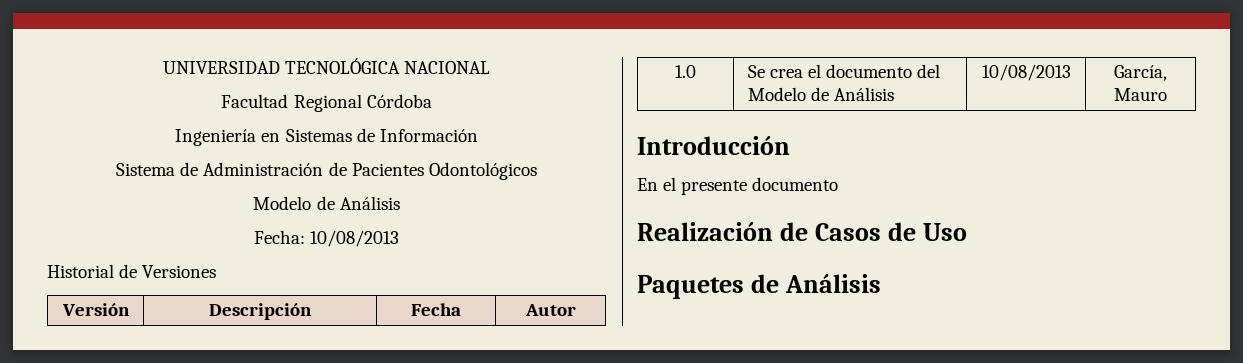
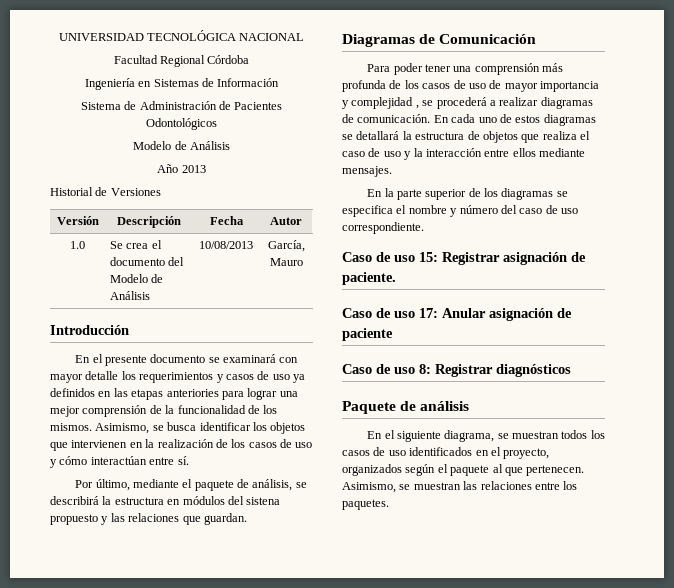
- Fecha: 10/08/2013
+ Año 2013
- En el presente documento
- Realización de Casos de Uso
- Paquetes de Análisis
+ En el presente documento se examinará con mayor detalle los requerimientos y casos de uso ya definidos en las etapas anteriories para lograr una mejor comprensión de la funcionalidad de los mismos. Asimismo, se busca identificar los objetos que intervienen en la realización de los casos de uso y cómo interactúan entre sí.
+ Por último, mediante el paquete de análisis, se describirá la estructura en módulos del sistena propuesto y las relaciones que guardan.
+ Diagramas de Comunicación
+ Para poder tener una comprensión más profunda de los casos de uso de mayor importancia y complejidad , se procederá a realizar diagramas de comunicación. En cada uno de estos diagramas se detallará la estructura de objetos que realiza el caso de uso y la interacción entre ellos mediante mensajes.
+ En la parte superior de los diagramas se especifica el nombre y número del caso de uso correspondiente.
+ Caso de uso 15: Registrar asignación de paciente.
+ Caso de uso 17: Anular asignación de paciente
+ Caso de uso 8: Registrar diagnósticos
+ Paquete de análisis
+ En el siguiente diagrama, se muestran todos los casos de uso identificados en el proyecto, organizados según el paquete al que pertenecen. Asimismo, se muestran las relaciones entre los paquetes.

